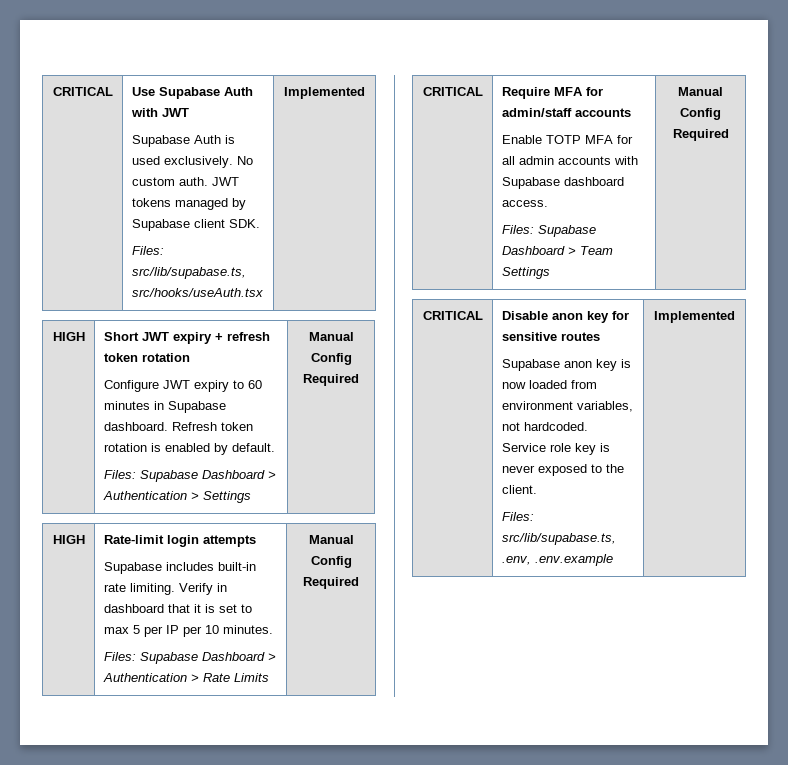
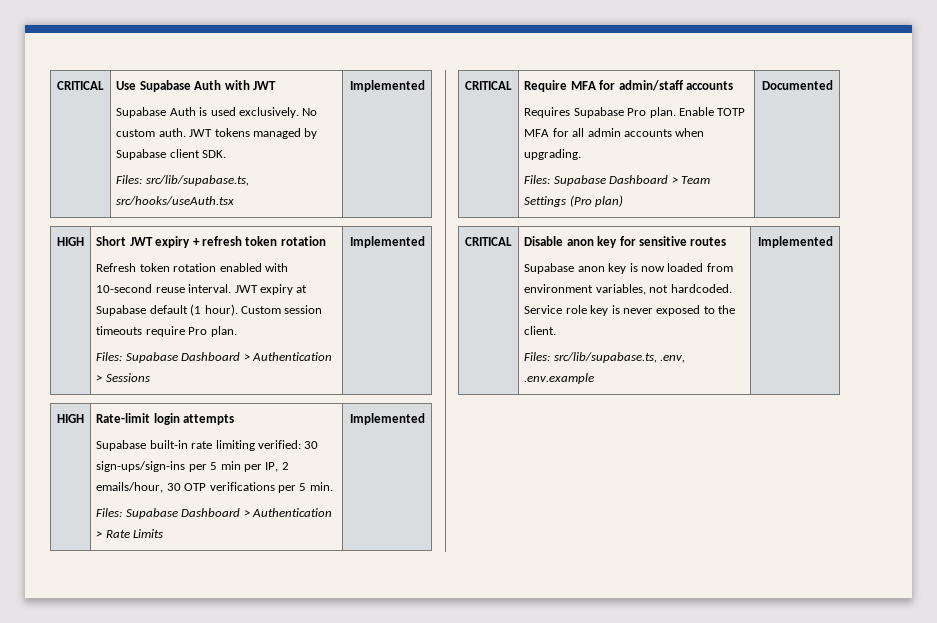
  HIGH | Short JWT expiry + refresh token rotation
- Configure JWT expiry to 60 minutes in Supabase dashboard. Refresh token rotation is enabled by default.
- Files: Supabase Dashboard > Authentication > Settings | Manual Config Required
+ Refresh token rotation enabled with 10-second reuse interval. JWT expiry at Supabase default (1 hour). Custom session timeouts require Pro plan.
+ Files: Supabase Dashboard > Authentication > Sessions | Implemented
  HIGH | Rate-limit login attempts
- Supabase includes built-in rate limiting. Verify in dashboard that it is set to max 5 per IP per 10 minutes.
- Files: Supabase Dashboard > Authentication > Rate Limits | Manual Config Required
+ Supabase built-in rate limiting verified: 30 sign-ups/sign-ins per 5 min per IP, 2 emails/hour, 30 OTP verifications per 5 min.
+ Files: Supabase Dashboard > Authentication > Rate Limits | Implemented
  CRITICAL | Require MFA for admin/staff accounts
- Enable TOTP MFA for all admin accounts with Supabase dashboard access.
- Files: Supabase Dashboard > Team Settings | Manual Config Required
+ Requires Supabase Pro plan. Enable TOTP MFA for all admin accounts when upgrading.
+ Files: Supabase Dashboard > Team Settings (Pro plan) | Documented

